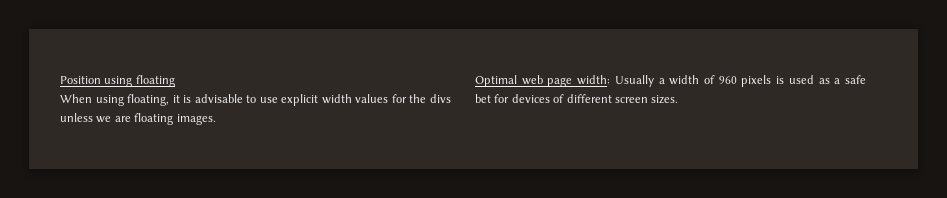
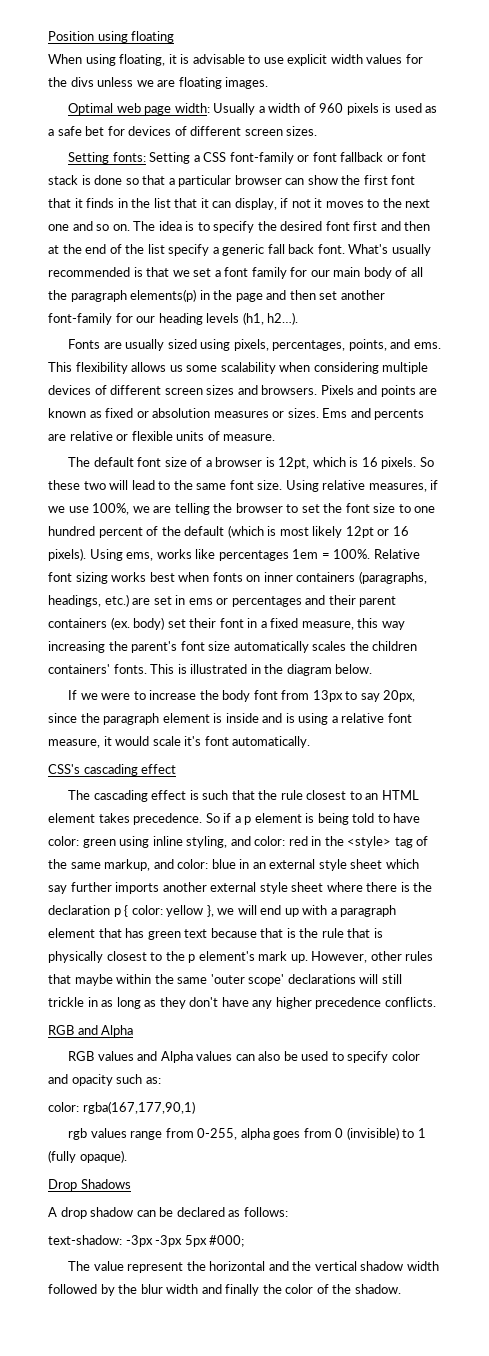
+ Setting fonts: Setting a CSS font-family or font fallback or font stack is done so that a particular browser can show the first font that it finds in the list that it can display, if not it moves to the next one and so on. The idea is to specify the desired font first and then at the end of the list specify a generic fall back font. What's usually recommended is that we set a font family for our main body of all the paragraph elements(p) in the page and then set another font-family for our heading levels (h1, h2…).
+ Fonts are usually sized using pixels, percentages, points, and ems. This flexibility allows us some scalability when considering multiple devices of different screen sizes and browsers. Pixels and points are known as fixed or absolution measures or sizes. Ems and percents are relative or flexible units of measure.
+ The default font size of a browser is 12pt, which is 16 pixels. So these two will lead to the same font size. Using relative measures, if we use 100%, we are telling the browser to set the font size to one hundred percent of the default (which is most likely 12pt or 16 pixels). Using ems, works like percentages 1em = 100%. Relative font sizing works best when fonts on inner containers (paragraphs, headings, etc.) are set in ems or percentages and their parent containers (ex. body) set their font in a fixed measure, this way increasing the parent's font size automatically scales the children containers' fonts. This is illustrated in the diagram below.
+ If we were to increase the body font from 13px to say 20px, since the paragraph element is inside and is using a relative font measure, it would scale it's font automatically.
+ CSS's cascading effect
+ The cascading effect is such that the rule closest to an HTML element takes precedence. So if a p element is being told to have color: green using inline styling, and color: red in the <style> tag of the same markup, and color: blue in an external style sheet which say further imports another external style sheet where there is the declaration p { color: yellow }, we will end up with a paragraph element that has green text because that is the rule that is physically closest to the p element's mark up. However, other rules that maybe within the same 'outer scope' declarations will still trickle in as long as they don't have any higher precedence conflicts.
+ RGB and Alpha
+ RGB values and Alpha values can also be used to specify color and opacity such as:
+ color: rgba(167,177,90,1)
+ rgb values range from 0-255, alpha goes from 0 (invisible) to 1 (fully opaque).
+ Drop Shadows
+ A drop shadow can be declared as follows:
+ text-shadow: -3px -3px 5px #000;
+ The value represent the horizontal and the vertical shadow width followed by the blur width and finally the color of the shadow.

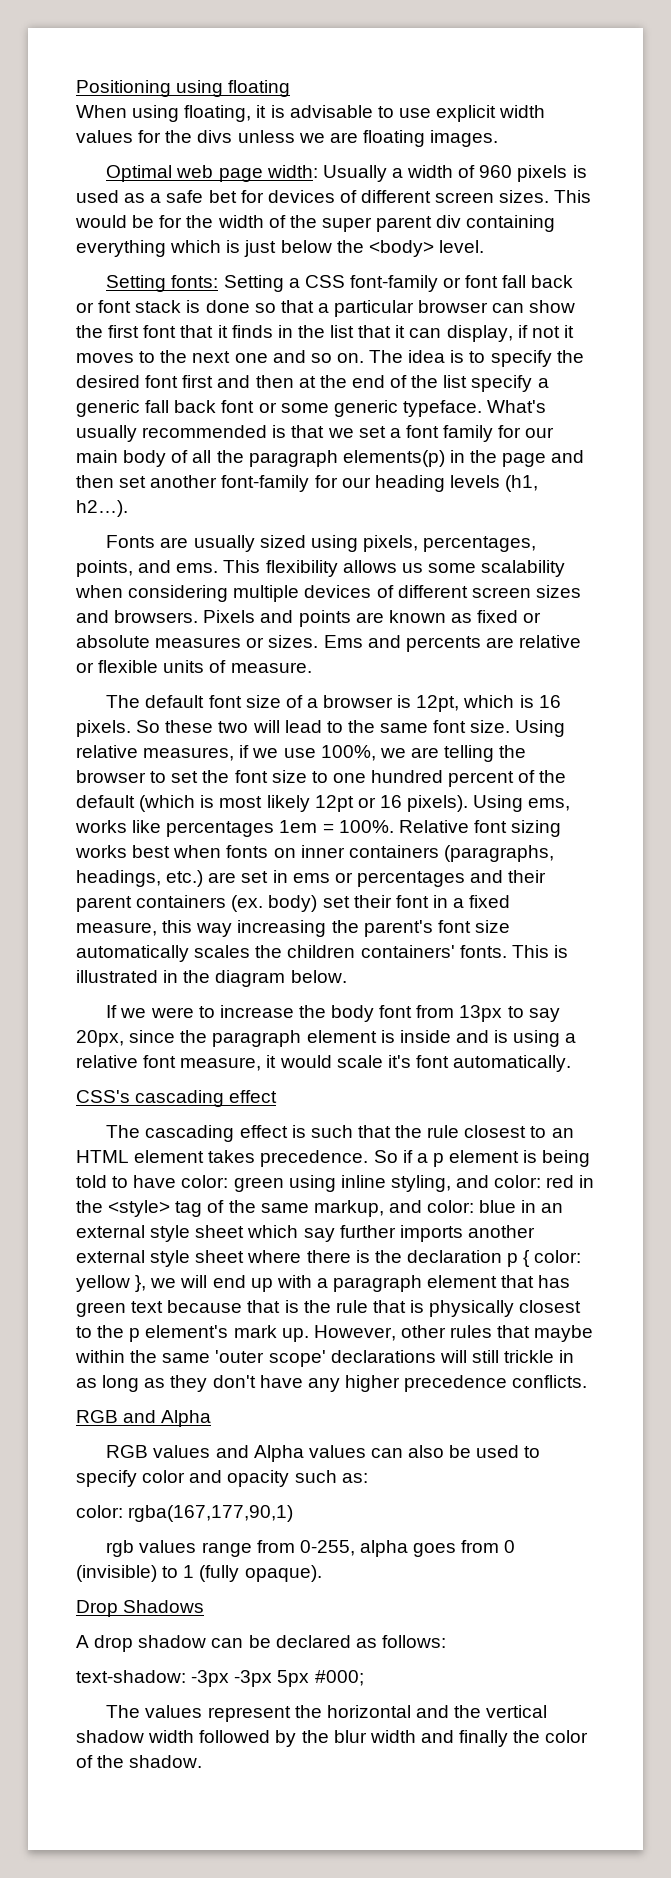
- Position using floating
+ Positioning using floating
+ This would be for the width of the super parent div containing everything which is just below the <body> level.
- Setting fonts: Setting a CSS font-family or font fallback or font stack is done so that a particular browser can show the first font that it finds in the list that it can display, if not it moves to the next one and so on.
+ Setting fonts: Setting a CSS font-family or font fall back or font stack is done so that a particular browser can show the first font that it finds in the list that it can display, if not it moves to the next one and so on.
- The idea is to specify the desired font first and then at the end of the list specify a generic fall back font.
+ The idea is to specify the desired font first and then at the end of the list specify a generic fall back font or some generic typeface.
- Pixels and points are known as fixed or absolution measures or sizes.
+ Pixels and points are known as fixed or absolute measures or sizes.
- The value represent the horizontal and the vertical shadow width followed by the blur width and finally the color of the shadow.
+ The values represent the horizontal and the vertical shadow width followed by the blur width and finally the color of the shadow.

